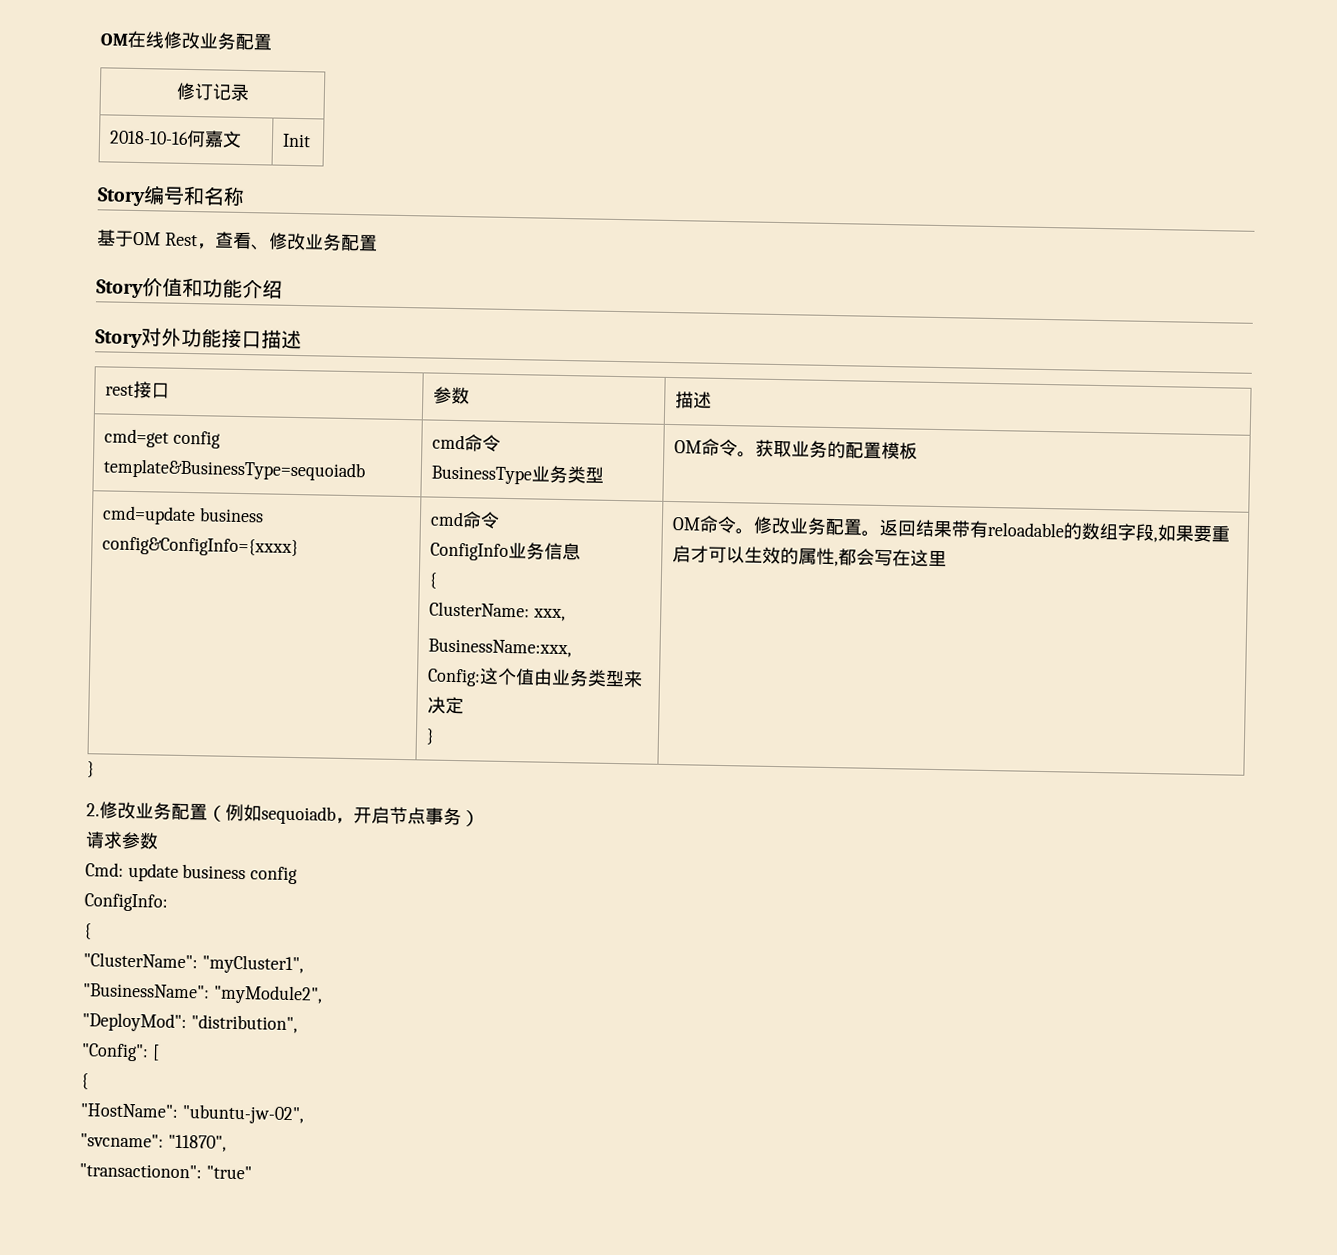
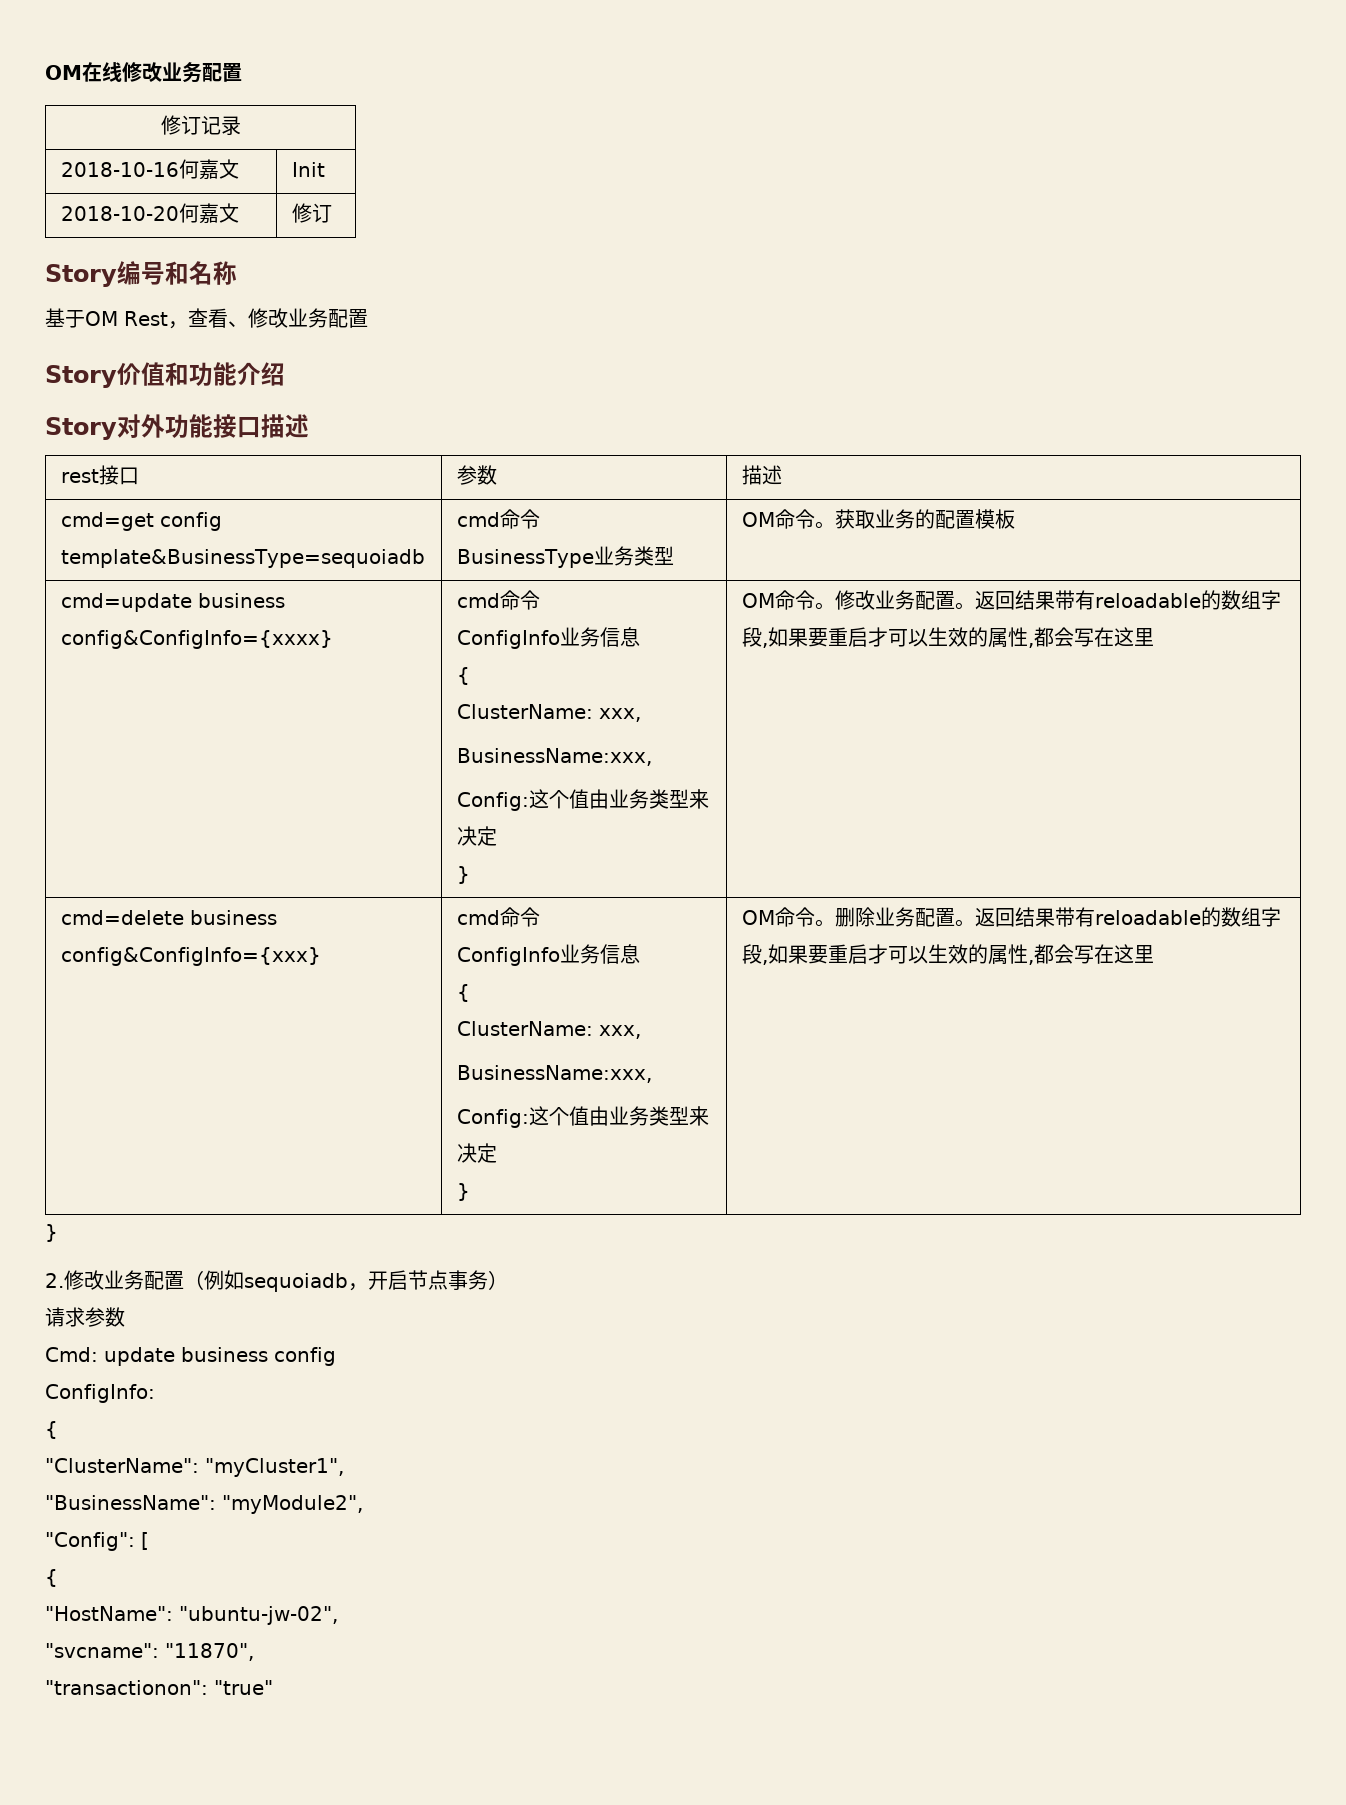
+ 2018-10-20何嘉文 | 修订
+ cmd=delete business config&ConfigInfo={xxx} | cmd命令
+ ConfigInfo业务信息
+ {
+ ClusterName: xxx,
+ BusinessName:xxx,
+ Config:这个值由业务类型来决定
+ } | OM命令。删除业务配置。返回结果带有reloadable的数组字段,如果要重启才可以生效的属性,都会写在这里
- "DeployMod": "distribution",

